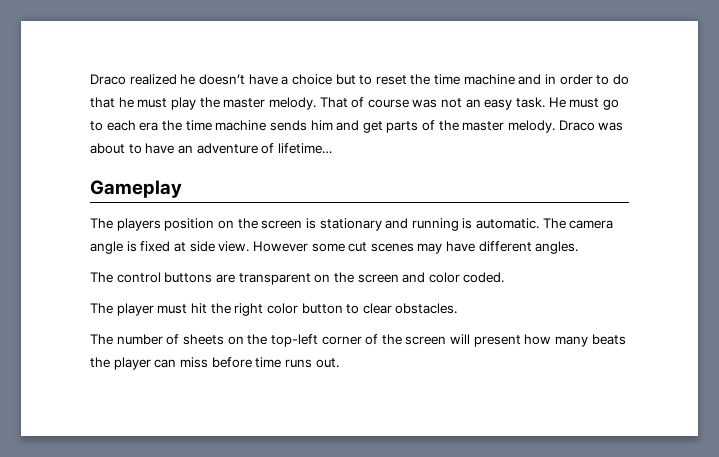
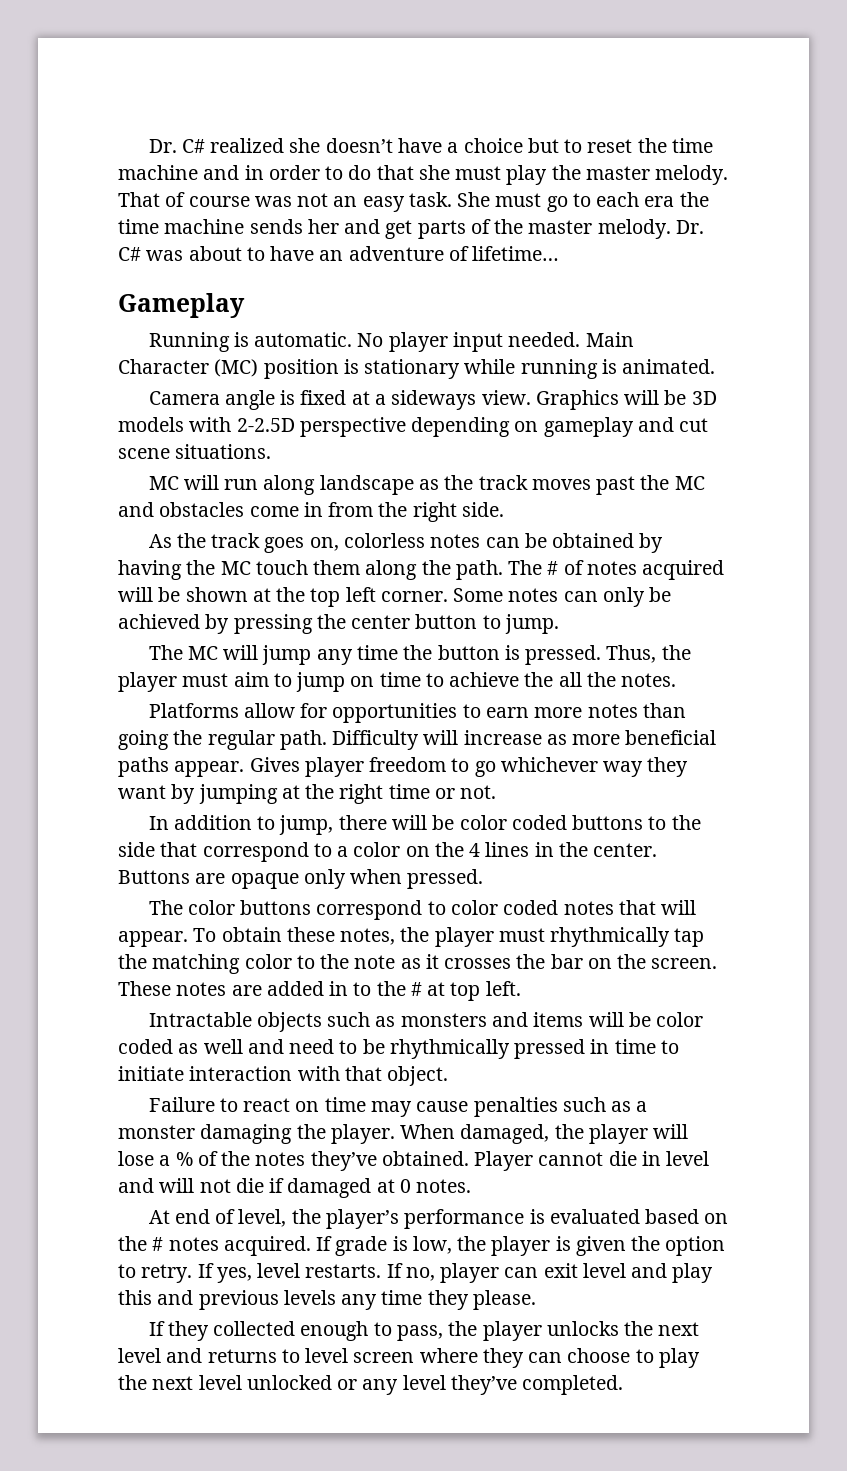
- Draco realized he doesn’t have a choice but to reset the time machine and in order to do that he must play the master melody.
+ Dr. C# realized she doesn’t have a choice but to reset the time machine and in order to do that she must play the master melody.
- He must go to each era the time machine sends him and get parts of the master melody.
+ She must go to each era the time machine sends her and get parts of the master melody.
- Draco was about to have an adventure of lifetime…
+ Dr. C# was about to have an adventure of lifetime…
- The players position on the screen is stationary and running is automatic. The camera angle is fixed at side view. However some cut scenes may have different angles.
- The control buttons are transparent on the screen and color coded.
- The player must hit the right color button to clear obstacles.
- The number of sheets on the top-left corner of the screen will present how many beats the player can miss before time runs out.
+ Running is automatic. No player input needed. Main Character (MC) position is stationary while running is animated.
+ Camera angle is fixed at a sideways view. Graphics will be 3D models with 2-2.5D perspective depending on gameplay and cut scene situations.
+ MC will run along landscape as the track moves past the MC and obstacles come in from the right side.
+ As the track goes on, colorless notes can be obtained by having the MC touch them along the path. The # of notes acquired will be shown at the top left corner. Some notes can only be achieved by pressing the center button to jump.
+ The MC will jump any time the button is pressed. Thus, the player must aim to jump on time to achieve the all the notes.
+ Platforms allow for opportunities to earn more notes than going the regular path. Difficulty will increase as more beneficial paths appear. Gives player freedom to go whichever way they want by jumping at the right time or not.
+ In addition to jump, there will be color coded buttons to the side that correspond to a color on the 4 lines in the center. Buttons are opaque only when pressed.
+ The color buttons correspond to color coded notes that will appear. To obtain these notes, the player must rhythmically tap the matching color to the note as it crosses the bar on the screen. These notes are added in to the # at top left.
+ Intractable objects such as monsters and items will be color coded as well and need to be rhythmically pressed in time to initiate interaction with that object.
+ Failure to react on time may cause penalties such as a monster damaging the player. When damaged, the player will lose a % of the notes they’ve obtained. Player cannot die in level and will not die if damaged at 0 notes.
+ At end of level, the player’s performance is evaluated based on the # notes acquired. If grade is low, the player is given the option to retry. If yes, level restarts. If no, player can exit level and play this and previous levels any time they please.
+ If they collected enough to pass, the player unlocks the next level and returns to level screen where they can choose to play the next level unlocked or any level they’ve completed.

